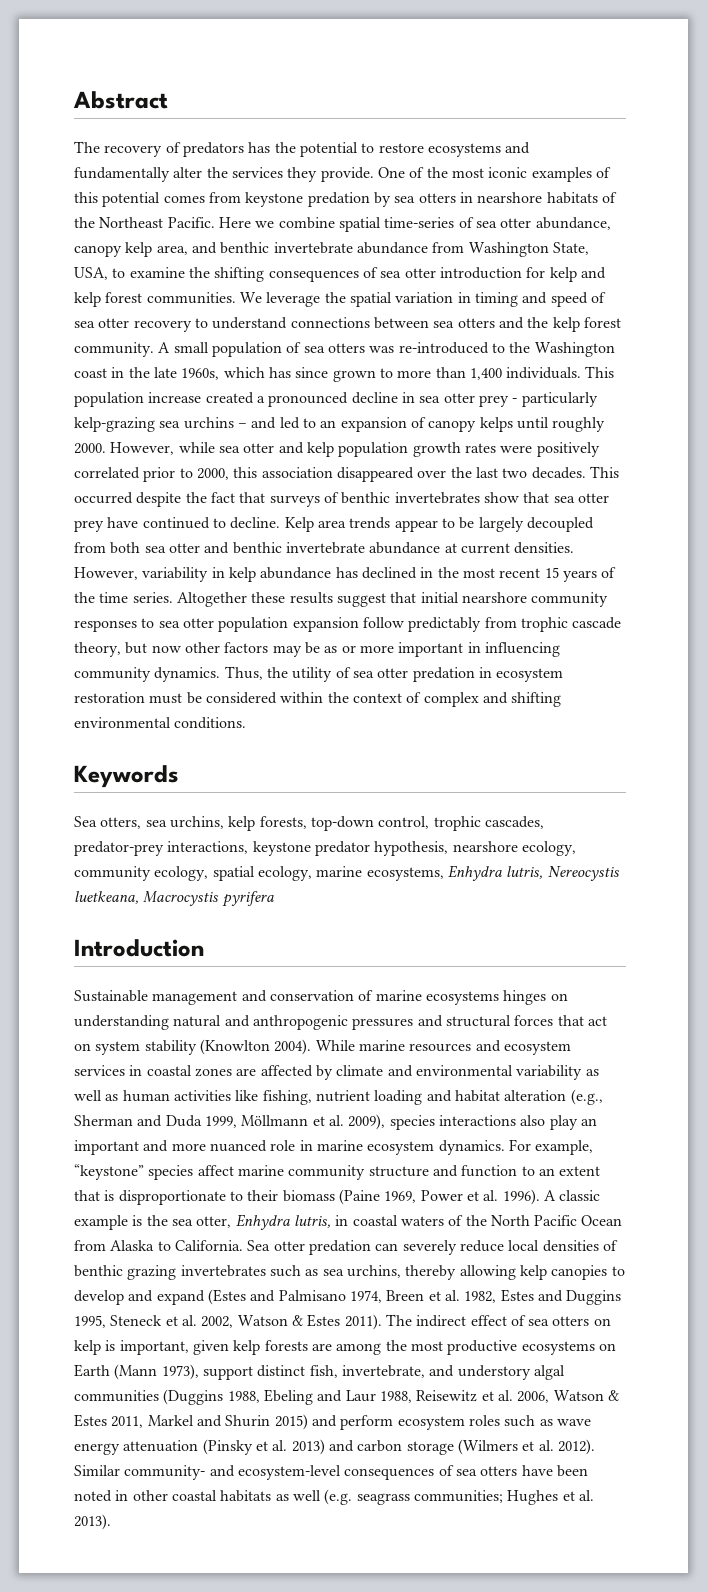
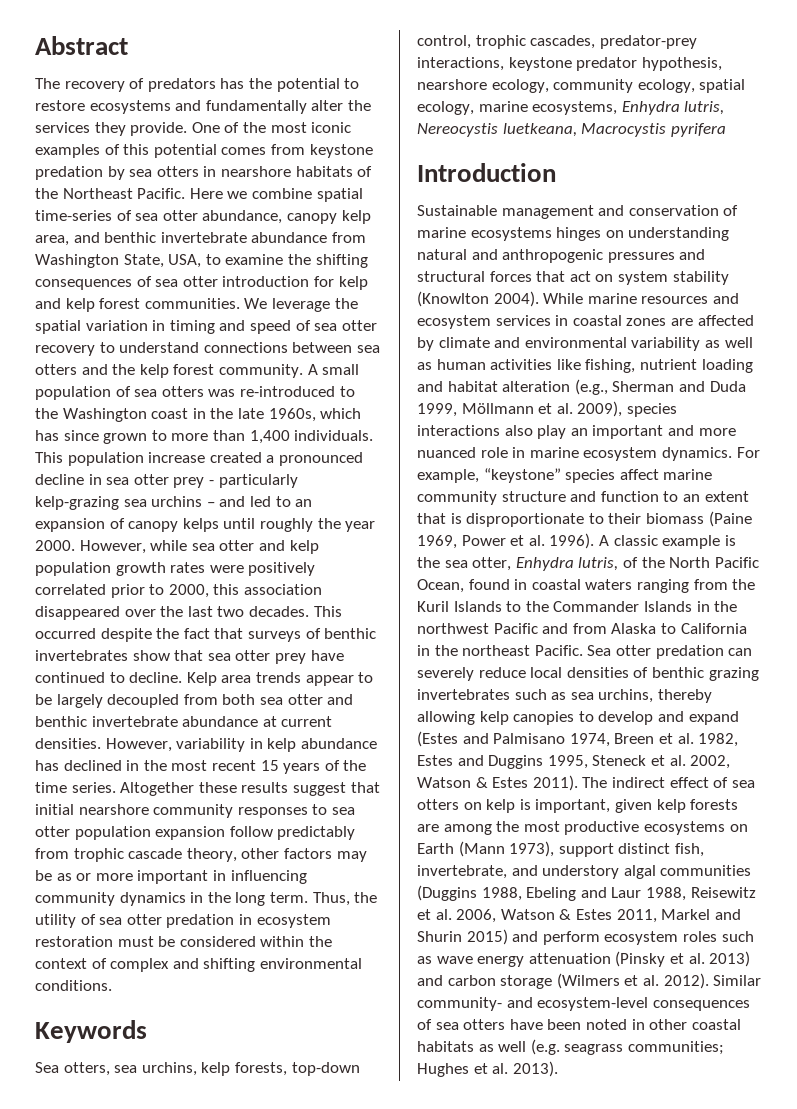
- This population increase created a pronounced decline in sea otter prey - particularly kelp-grazing sea urchins – and led to an expansion of canopy kelps until roughly 2000.
+ This population increase created a pronounced decline in sea otter prey - particularly kelp-grazing sea urchins – and led to an expansion of canopy kelps until roughly the year 2000.
- Altogether these results suggest that initial nearshore community responses to sea otter population expansion follow predictably from trophic cascade theory, but now other factors may be as or more important in influencing community dynamics.
+ Altogether these results suggest that initial nearshore community responses to sea otter population expansion follow predictably from trophic cascade theory, other factors may be as or more important in influencing community dynamics in the long term.
- A classic example is the sea otter, Enhydra lutris, in coastal waters of the North Pacific Ocean from Alaska to California.
+ A classic example is the sea otter, Enhydra lutris, of the North Pacific Ocean, found in coastal waters ranging from the Kuril Islands to the Commander Islands in the northwest Pacific and from Alaska to California in the northeast Pacific.

